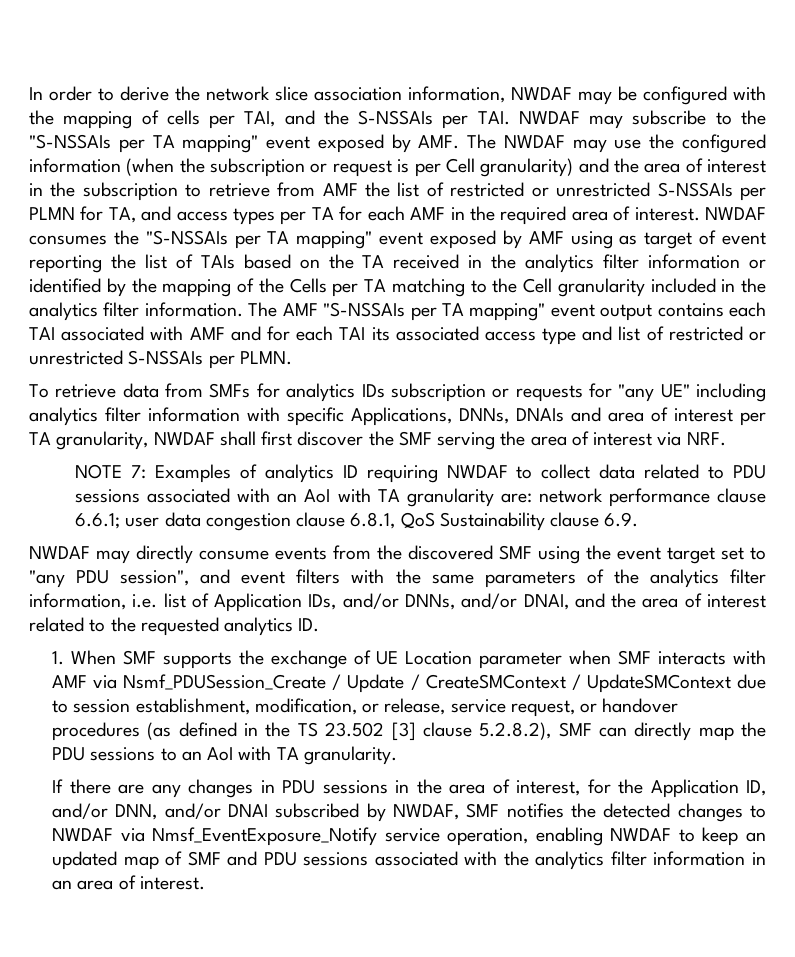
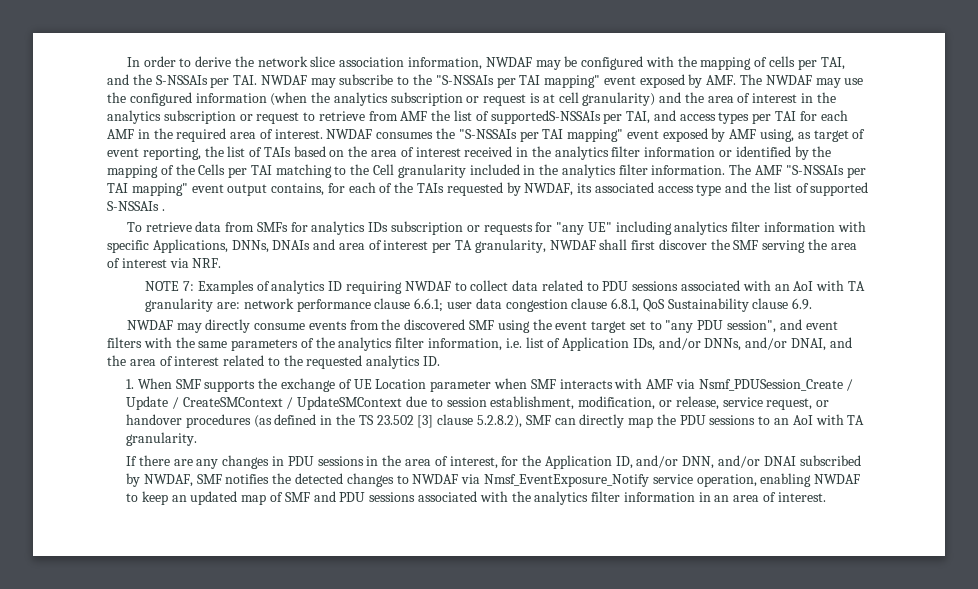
- In order to derive the network slice association information, NWDAF may be configured with the mapping of cells per TAI, and the S-NSSAIs per TAI. NWDAF may subscribe to the "S-NSSAIs per TA mapping" event exposed by AMF. The NWDAF may use the configured information (when the subscription or request is per Cell granularity) and the area of interest in the subscription to retrieve from AMF the list of restricted or unrestricted S-NSSAIs per PLMN for TA, and access types per TA for each AMF in the required area of interest.
+ In order to derive the network slice association information, NWDAF may be configured with the mapping of cells per TAI, and the S-NSSAIs per TAI. NWDAF may subscribe to the "S-NSSAIs per TAI mapping" event exposed by AMF. The NWDAF may use the configured information (when the analytics subscription or request is at cell granularity) and the area of interest in the analytics subscription or request to retrieve from AMF the list of supportedS-NSSAIs per TAI, and access types per TAI for each AMF in the required area of interest.
- NWDAF consumes the "S-NSSAIs per TA mapping" event exposed by AMF using as target of event reporting the list of TAIs based on the TA received in the analytics filter information or identified by the mapping of the Cells per TA matching to the Cell granularity included in the analytics filter information.
+ NWDAF consumes the "S-NSSAIs per TAI mapping" event exposed by AMF using, as target of event reporting, the list of TAIs based on the area of interest received in the analytics filter information or identified by the mapping of the Cells per TAI matching to the Cell granularity included in the analytics filter information.
- The AMF "S-NSSAIs per TA mapping" event output contains each TAI associated with AMF and for each TAI its associated access type and list of restricted or unrestricted S-NSSAIs per PLMN.
+ The AMF "S-NSSAIs per TAI mapping" event output contains, for each of the TAIs requested by NWDAF, its associated access type and the list of supported S-NSSAIs .

